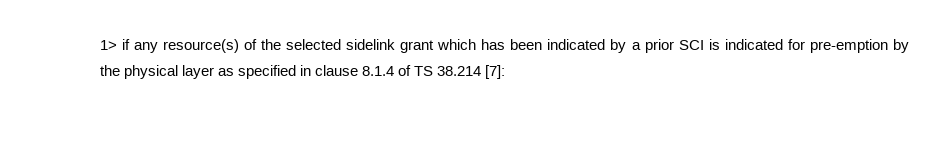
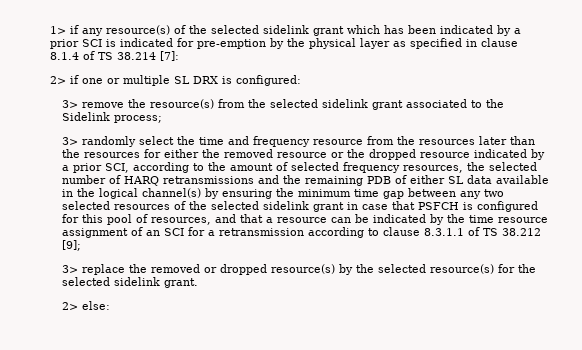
+ 2> if one or multiple SL DRX is configured:
+ 3> remove the resource(s) from the selected sidelink grant associated to the Sidelink process;
+ 3> randomly select the time and frequency resource from the resources later than the resources for either the removed resource or the dropped resource indicated by a prior SCI, according to the amount of selected frequency resources, the selected number of HARQ retransmissions and the remaining PDB of either SL data available in the logical channel(s) by ensuring the minimum time gap between any two selected resources of the selected sidelink grant in case that PSFCH is configured for this pool of resources, and that a resource can be indicated by the time resource assignment of an SCI for a retransmission according to clause 8.3.1.1 of TS 38.212 [9];
+ 3> replace the removed or dropped resource(s) by the selected resource(s) for the selected sidelink grant.
+ 2> else:

